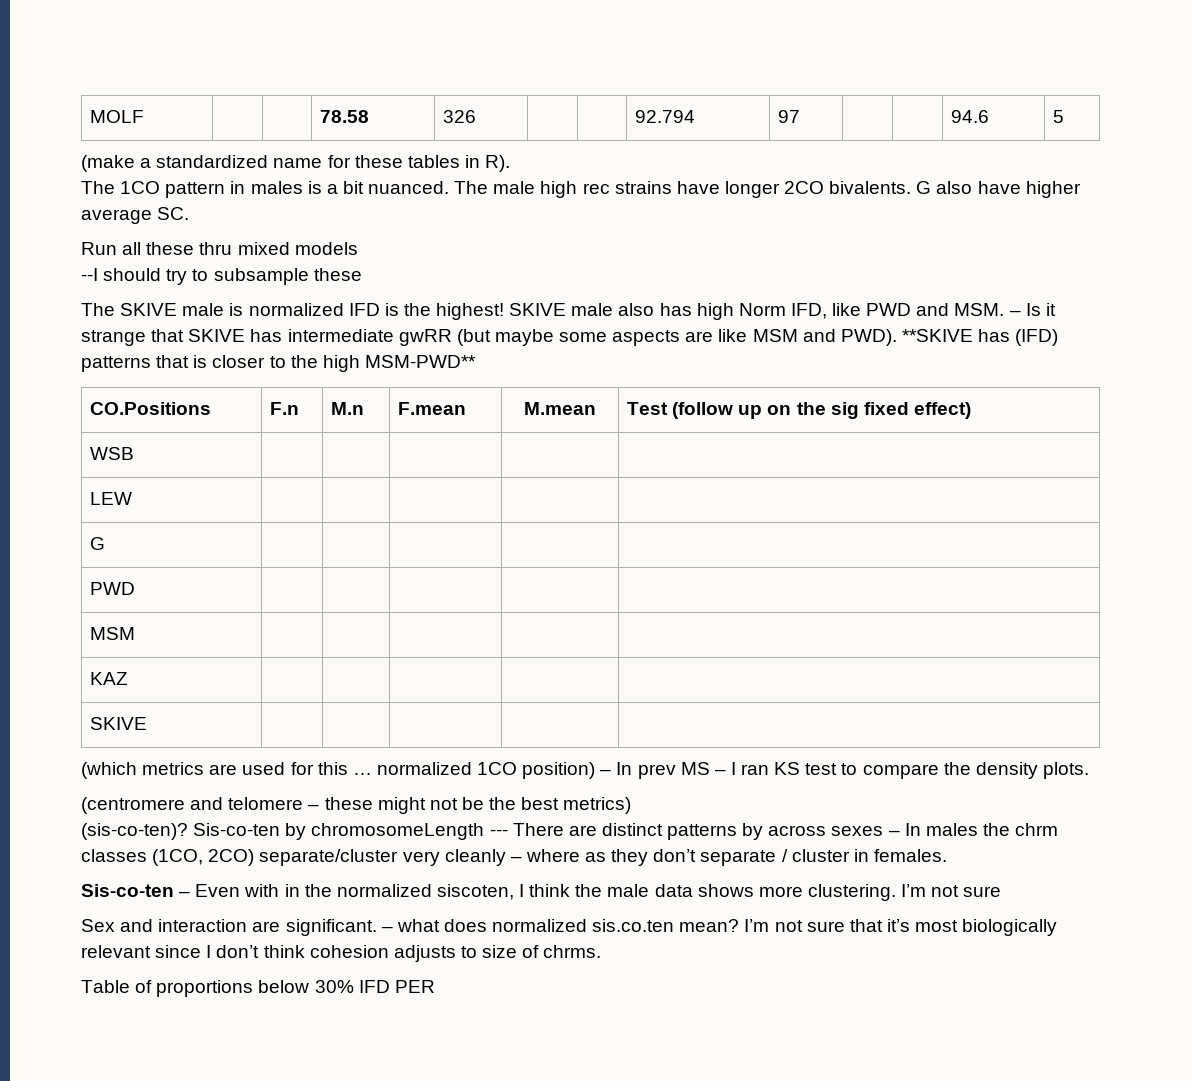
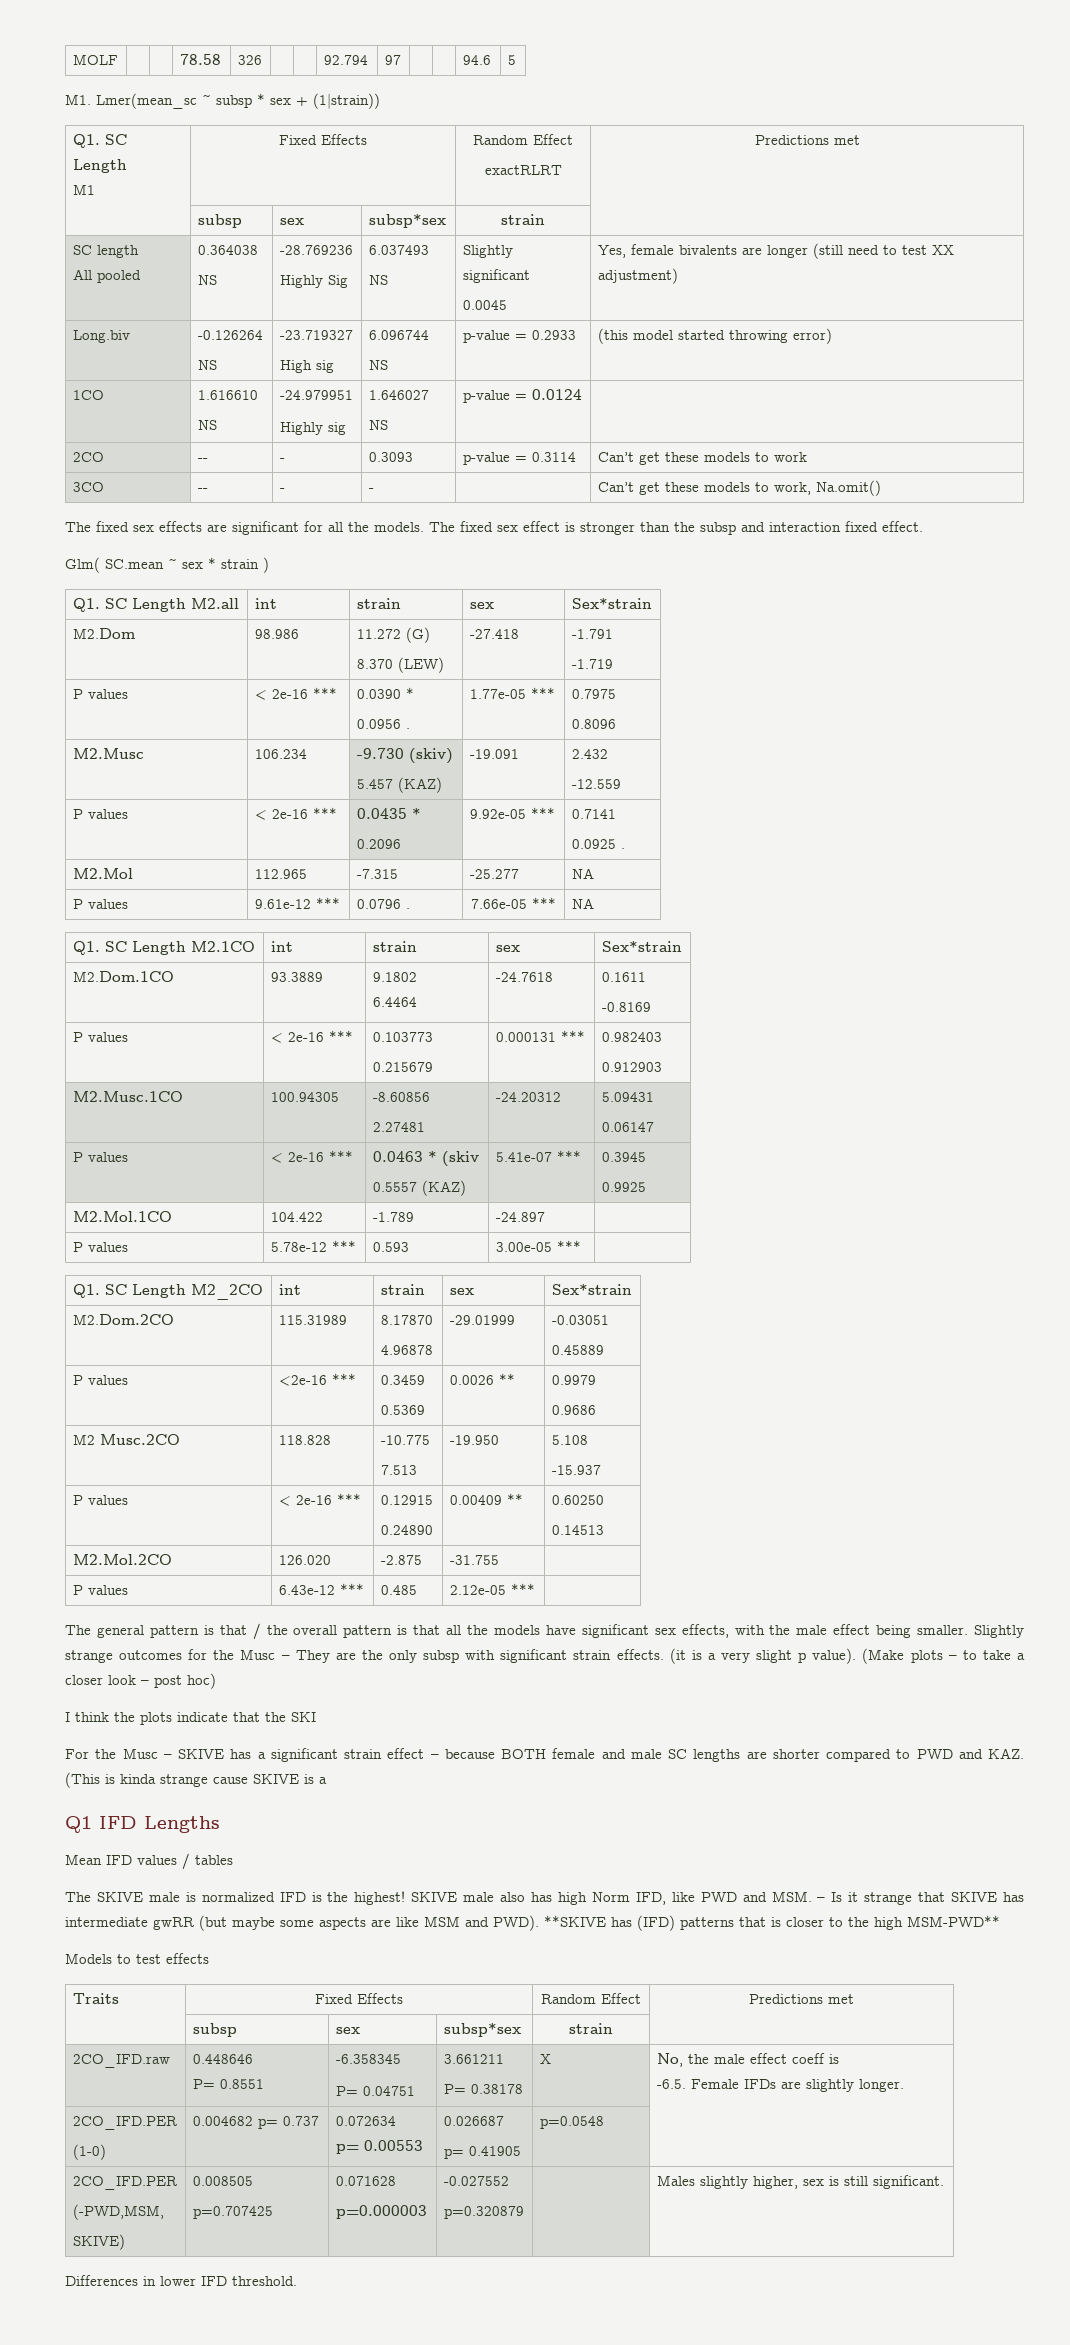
- (make a standardized name for these tables in R).
- The 1CO pattern in males is a bit nuanced. The male high rec strains have longer 2CO bivalents. G also have higher average SC.
- Run all these thru mixed models
- --I should try to subsample these
+ M1. Lmer(mean_sc ~ subsp * sex + (1|strain))
+ Q1. SC Length
+ M1 | Fixed Effects | Random Effect
+ exactRLRT | Predictions met
+ | subsp | sex | subsp*sex | strain |
+ SC length
+ All pooled | 0.364038
+ NS | -28.769236
+ Highly Sig | 6.037493
+ NS | Slightly significant
+ 0.0045 | Yes, female bivalents are longer (still need to test XX adjustment)
+ Long.biv | -0.126264
+ NS | -23.719327
+ High sig | 6.096744
+ NS | p-value = 0.2933 | (this model started throwing error)
+ 1CO | 1.616610
+ NS | -24.979951
+ Highly sig | 1.646027
+ NS | p-value = 0.0124 |
+ 2CO | -- | - | 0.3093 | p-value = 0.3114 | Can’t get these models to work
+ 3CO | -- | - | - | | Can’t get these models to work, Na.omit()
+ The fixed sex effects are significant for all the models. The fixed sex effect is stronger than the subsp and interaction fixed effect.
+ Glm( SC.mean ~ sex * strain )
+ Q1. SC Length M2.all | int | strain | sex | Sex*strain
+ M2.Dom | 98.986 | 11.272 (G)
+ 8.370 (LEW) | -27.418 | -1.791
+ -1.719
+ P values | < 2e-16 *** | 0.0390 *
+ 0.0956 . | 1.77e-05 *** | 0.7975
+ 0.8096
+ M2.Musc | 106.234 | -9.730 (skiv)
+ 5.457 (KAZ) | -19.091 | 2.432
+ -12.559
+ P values | < 2e-16 *** | 0.0435 *
+ 0.2096 | 9.92e-05 *** | 0.7141
+ 0.0925 .
+ M2.Mol | 112.965 | -7.315 | -25.277 | NA
+ P values | 9.61e-12 *** | 0.0796 . | 7.66e-05 *** | NA
+ Q1. SC Length M2.1CO | int | strain | sex | Sex*strain
+ M2.Dom.1CO | 93.3889 | 9.1802
+ 6.4464 | -24.7618 | 0.1611
+ -0.8169
+ P values | < 2e-16 *** | 0.103773
+ 0.215679 | 0.000131 *** | 0.982403
+ 0.912903
+ M2.Musc.1CO | 100.94305 | -8.60856
+ 2.27481 | -24.20312 | 5.09431
+ 0.06147
+ P values | < 2e-16 *** | 0.0463 * (skiv
+ 0.5557 (KAZ) | 5.41e-07 *** | 0.3945
+ 0.9925
+ M2.Mol.1CO | 104.422 | -1.789 | -24.897 |
+ P values | 5.78e-12 *** | 0.593 | 3.00e-05 *** |
+ Q1. SC Length M2_2CO | int | strain | sex | Sex*strain
+ M2.Dom.2CO | 115.31989 | 8.17870
+ 4.96878 | -29.01999 | -0.03051
+ 0.45889
+ P values | <2e-16 *** | 0.3459
+ 0.5369 | 0.0026 ** | 0.9979
+ 0.9686
+ M2 Musc.2CO | 118.828 | -10.775
+ 7.513 | -19.950 | 5.108
+ -15.937
+ P values | < 2e-16 *** | 0.12915
+ 0.24890 | 0.00409 ** | 0.60250
+ 0.14513
+ M2.Mol.2CO | 126.020 | -2.875 | -31.755 |
+ P values | 6.43e-12 *** | 0.485 | 2.12e-05 *** |
+ The general pattern is that / the overall pattern is that all the models have significant sex effects, with the male effect being smaller. Slightly strange outcomes for the Musc – They are the only subsp with significant strain effects. (it is a very slight p value). (Make plots – to take a closer look – post hoc)
+ I think the plots indicate that the SKI
+ For the Musc – SKIVE has a significant strain effect – because BOTH female and male SC lengths are shorter compared to PWD and KAZ. (This is kinda strange cause SKIVE is a
+ Q1 IFD Lengths
+ Mean IFD values / tables
- CO.Positions | F.n | M.n | F.mean | M.mean | Test (follow up on the sig fixed effect)
- WSB | | | | |
- LEW | | | | |
- G | | | | |
- PWD | | | | |
- MSM | | | | |
- KAZ | | | | |
- SKIVE | | | | |
- (which metrics are used for this … normalized 1CO position) – In prev MS – I ran KS test to compare the density plots.
- (centromere and telomere – these might not be the best metrics)
- (sis-co-ten)? Sis-co-ten by chromosomeLength --- There are distinct patterns by across sexes – In males the chrm classes (1CO, 2CO) separate/cluster very cleanly – where as they don’t separate / cluster in females.
- Sis-co-ten – Even with in the normalized siscoten, I think the male data shows more clustering. I’m not sure
- Sex and interaction are significant. – what does normalized sis.co.ten mean? I’m not sure that it’s most biologically relevant since I don’t think cohesion adjusts to size of chrms.
- Table of proportions below 30% IFD PER
+ Models to test effects
+ Traits | Fixed Effects | Random Effect | Predictions met
+ | subsp | sex | subsp*sex | strain |
+ 2CO_IFD.raw | 0.448646
+ P= 0.8551 | -6.358345
+ P= 0.04751 | 3.661211
+ P= 0.38178 | X | No, the male effect coeff is
+ -6.5. Female IFDs are slightly longer.
+ 2CO_IFD.PER
+ (1-0) | 0.004682 p= 0.737 | 0.072634
+ p= 0.00553 | 0.026687
+ p= 0.41905 | p=0.0548 |
+ 2CO_IFD.PER
+ (-PWD,MSM,
+ SKIVE) | 0.008505
+ p=0.707425 | 0.071628
+ p=0.000003 | -0.027552
+ p=0.320879 | | Males slightly higher, sex is still significant.
+ Differences in lower IFD threshold.

